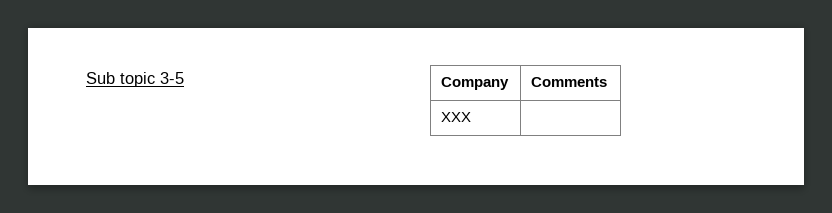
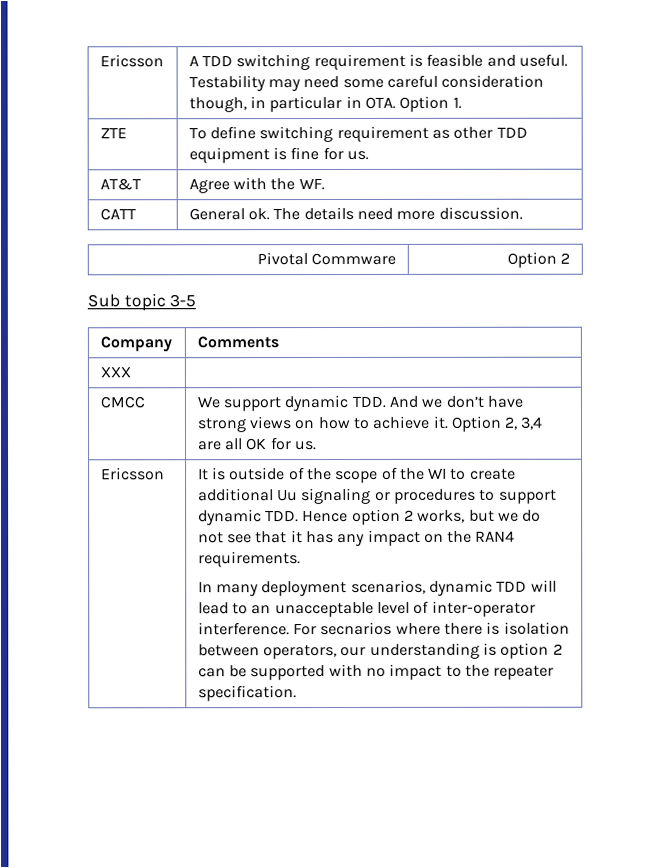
+ Ericsson | A TDD switching requirement is feasible and useful. Testability may need some careful consideration though, in particular in OTA. Option 1.
+ ZTE | To define switching requirement as other TDD equipment is fine for us.
+ AT&T | Agree with the WF.
+ CATT | General ok. The details need more discussion.
+ Pivotal Commware | Option 2
+ CMCC | We support dynamic TDD. And we don’t have strong views on how to achieve it. Option 2, 3,4 are all OK for us.
+ Ericsson | It is outside of the scope of the WI to create additional Uu signaling or procedures to support dynamic TDD. Hence option 2 works, but we do not see that it has any impact on the RAN4 requirements.
+ In many deployment scenarios, dynamic TDD will lead to an unacceptable level of inter-operator interference. For secnarios where there is isolation between operators, our understanding is option 2 can be supported with no impact to the repeater specification.

